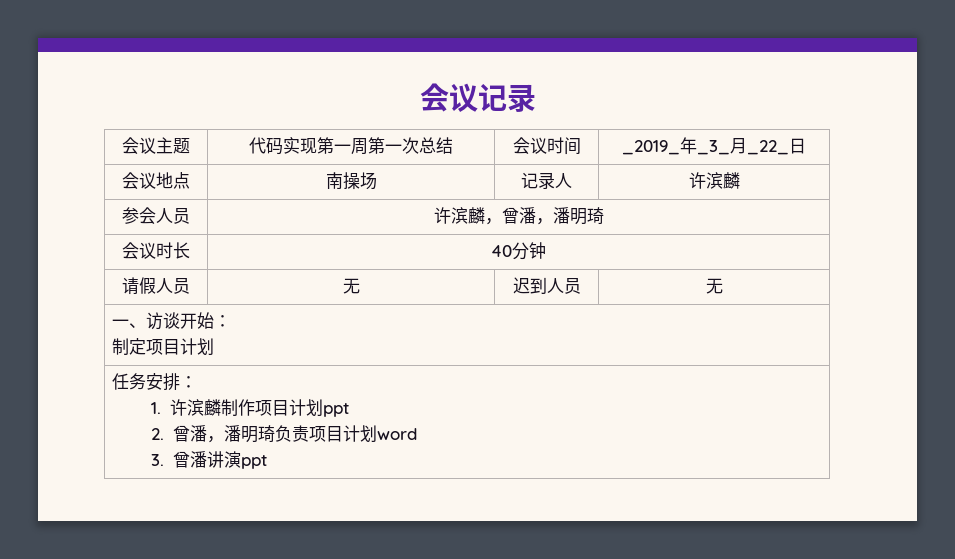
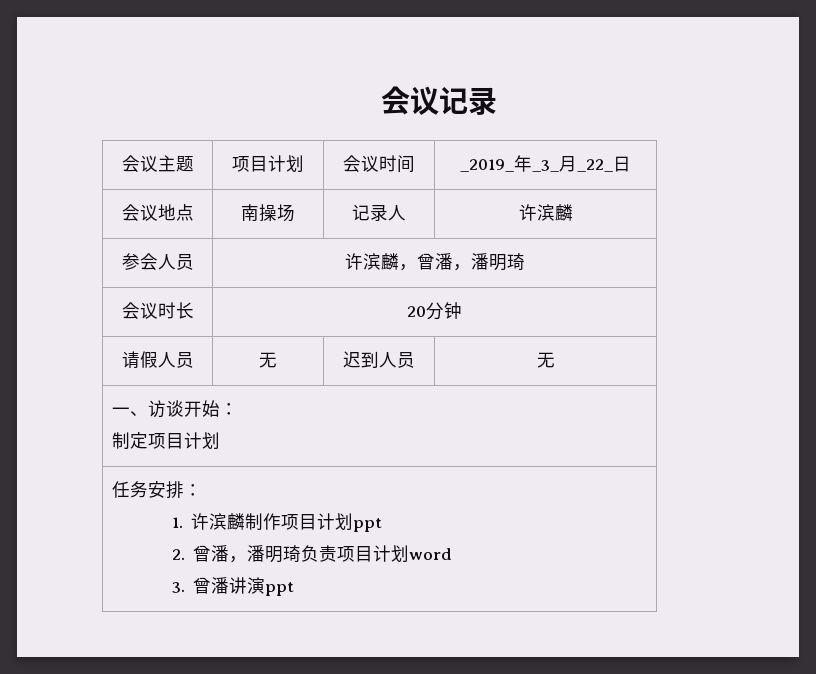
- 会议主题 | 代码实现第一周第一次总结 | 会议时间 | _2019_年_3_月_22_日
+ 会议主题 | 项目计划 | 会议时间 | _2019_年_3_月_22_日
- 会议时长 | 40分钟
+ 会议时长 | 20分钟

